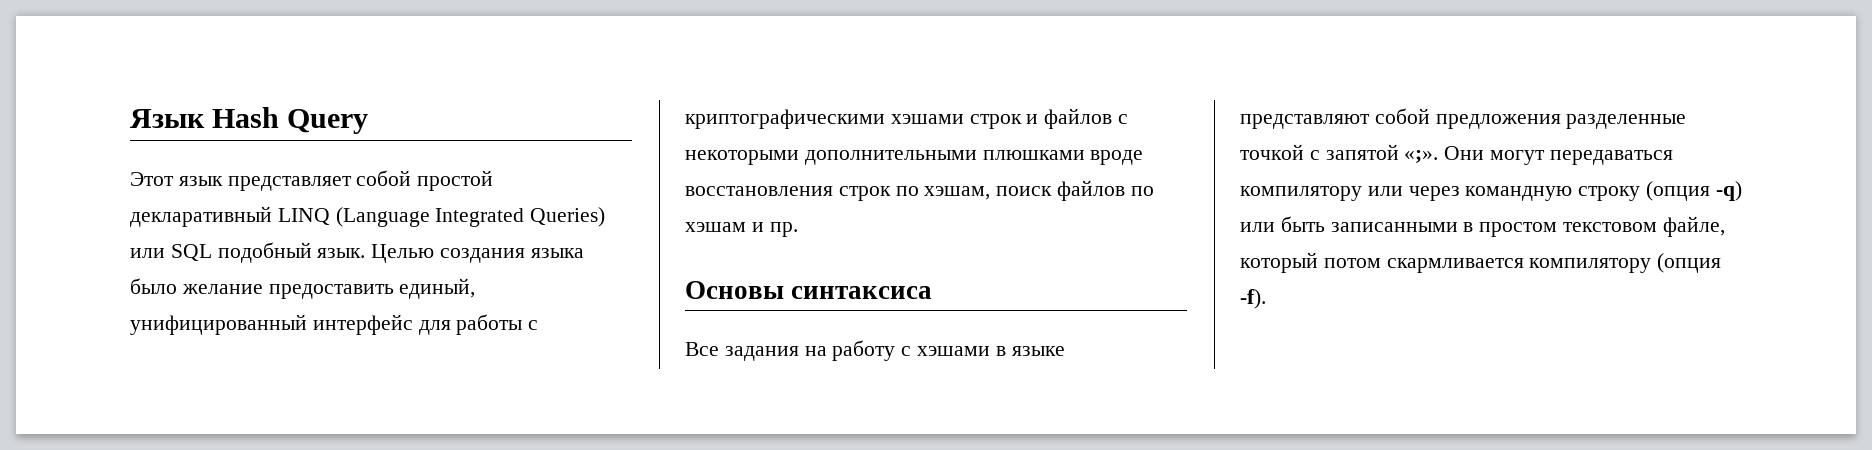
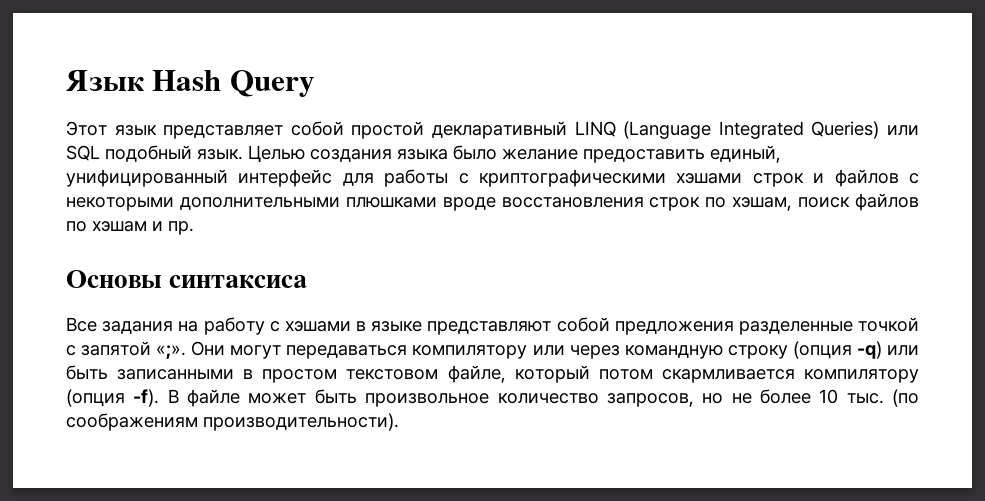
+ В файле может быть произвольное количество запросов, но не более 10 тыс. (по соображениям производительности).

